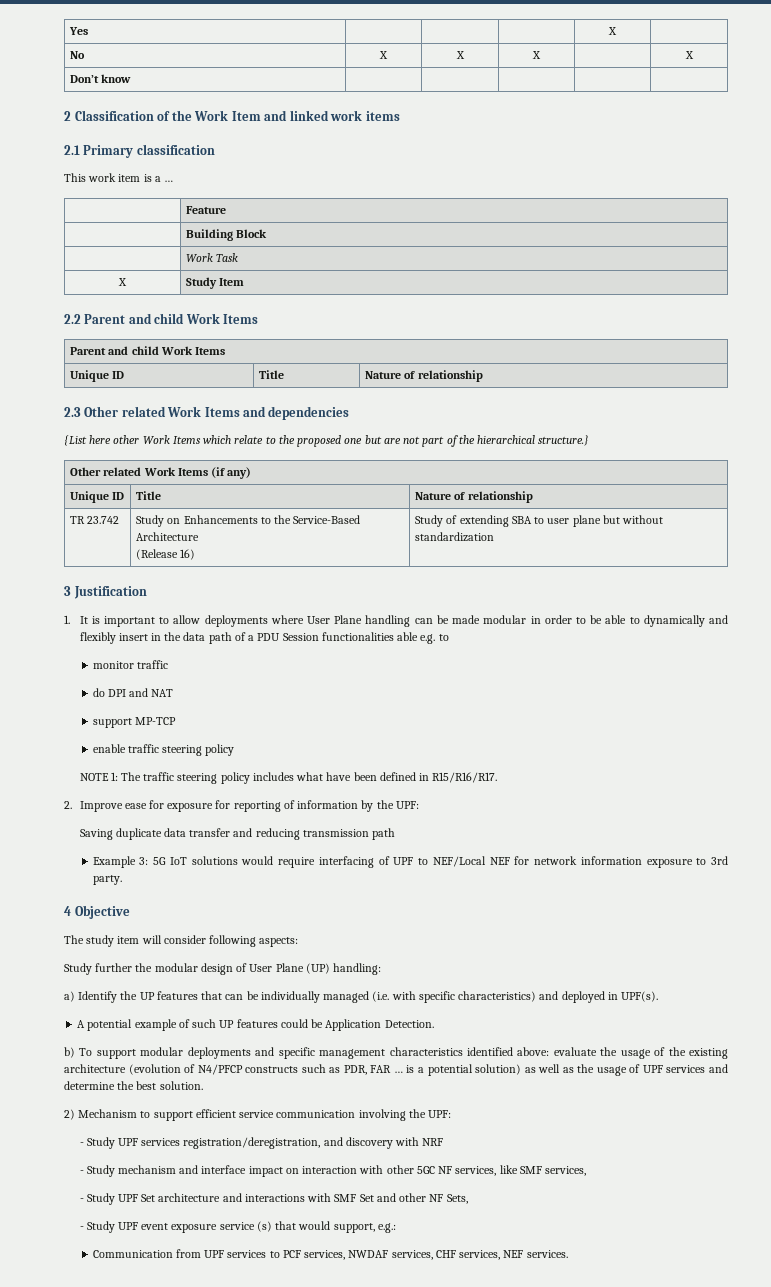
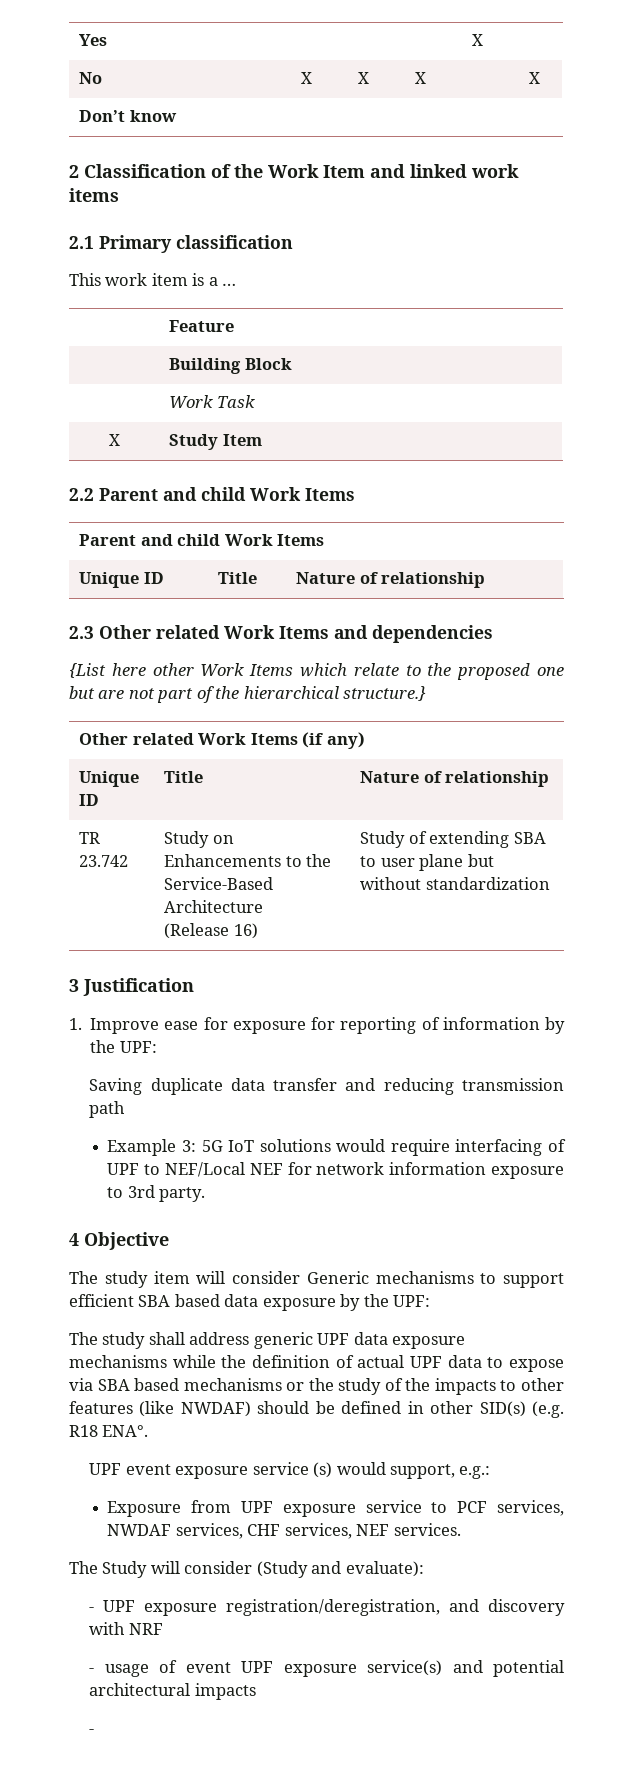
- 1. It is important to allow deployments where User Plane handling can be made modular in order to be able to dynamically and flexibly insert in the data path of a PDU Session functionalities able e.g. to
- monitor traffic
- do DPI and NAT
- support MP-TCP
- enable traffic steering policy
- NOTE 1: The traffic steering policy includes what have been defined in R15/R16/R17.
- 2. Improve ease for exposure for reporting of information by the UPF:
+ 1. Improve ease for exposure for reporting of information by the UPF:
- The study item will consider following aspects:
- Study further the modular design of User Plane (UP) handling:
- a) Identify the UP features that can be individually managed (i.e. with specific characteristics) and deployed in UPF(s).
- A potential example of such UP features could be Application Detection.
- b) To support modular deployments and specific management characteristics identified above: evaluate the usage of the existing architecture (evolution of N4/PFCP constructs such as PDR, FAR … is a potential solution) as well as the usage of UPF services and determine the best solution.
- 2) Mechanism to support efficient service communication involving the UPF:
- - Study UPF services registration/deregistration, and discovery with NRF
- - Study mechanism and interface impact on interaction with other 5GC NF services, like SMF services,
- - Study UPF Set architecture and interactions with SMF Set and other NF Sets,
- - Study UPF event exposure service (s) that would support, e.g.:
+ The study item will consider Generic mechanisms to support efficient SBA based data exposure by the UPF:
+ The study shall address generic UPF data exposure mechanisms while the definition of actual UPF data to expose via SBA based mechanisms or the study of the impacts to other features (like NWDAF) should be defined in other SID(s) (e.g. R18 ENA°.
+ UPF event exposure service (s) would support, e.g.:
- Communication from UPF services to PCF services, NWDAF services, CHF services, NEF services.
+ Exposure from UPF exposure service to PCF services, NWDAF services, CHF services, NEF services.
+ The Study will consider (Study and evaluate):
+ - UPF exposure registration/deregistration, and discovery with NRF
+ - usage of event UPF exposure service(s) and potential architectural impacts
+ -

